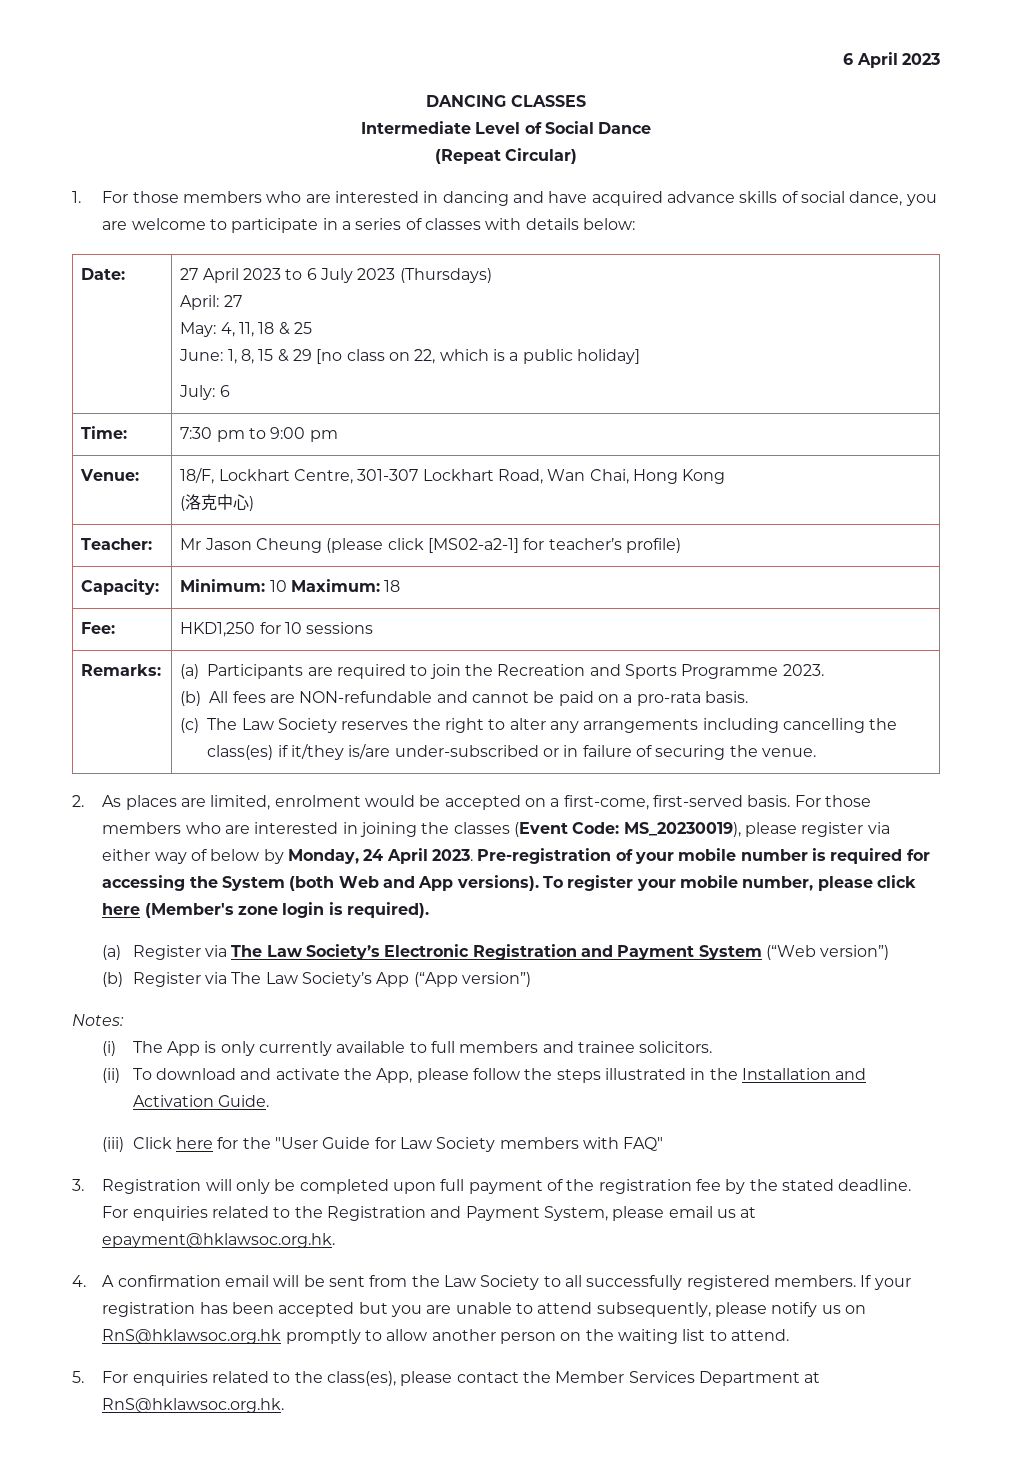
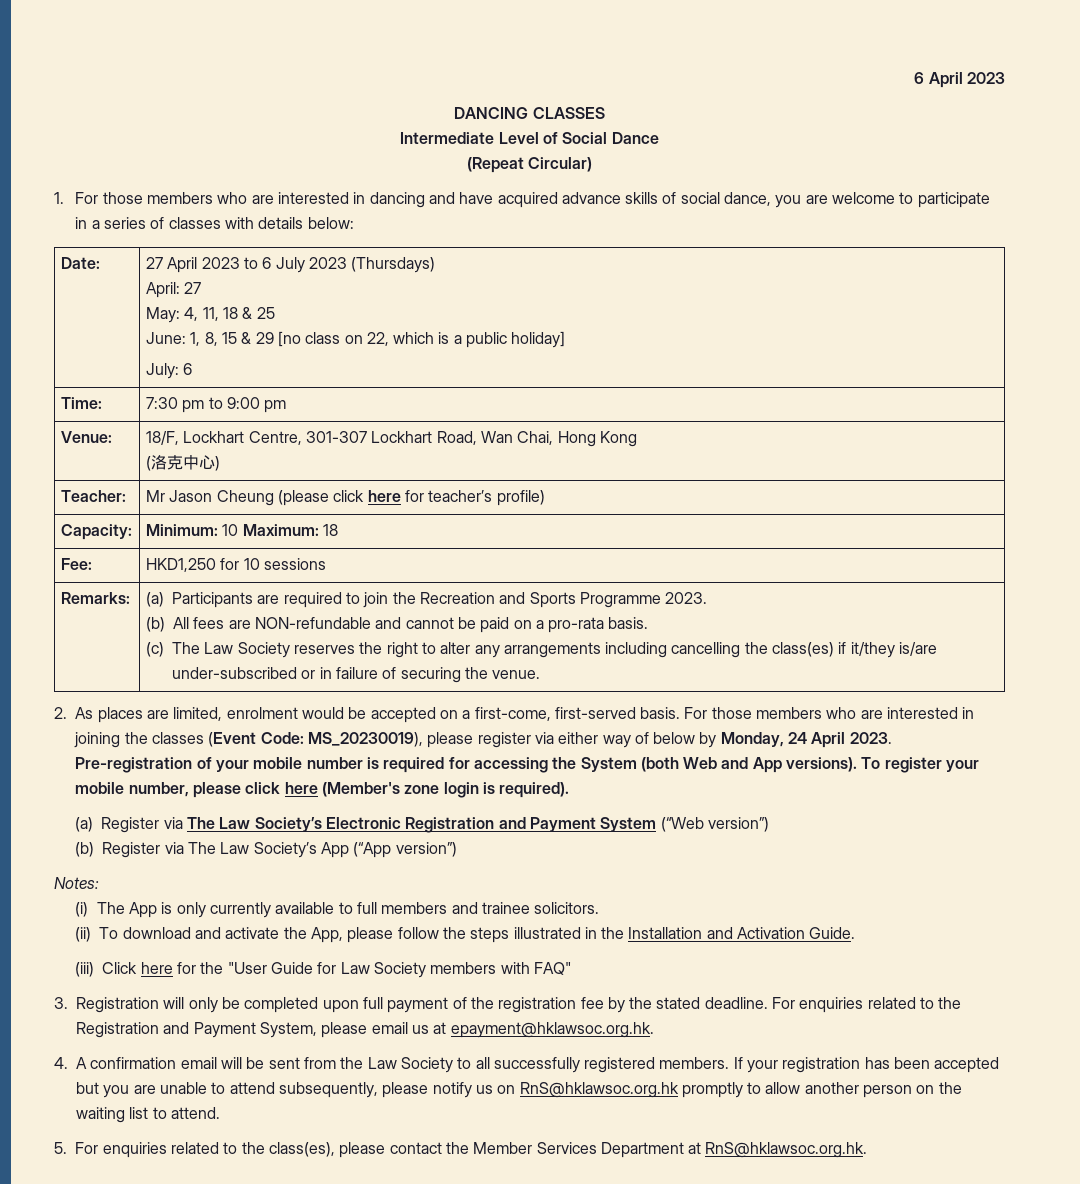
- Teacher: | Mr Jason Cheung (please click [MS02-a2-1] for teacher’s profile)
+ Teacher: | Mr Jason Cheung (please click here for teacher’s profile)

